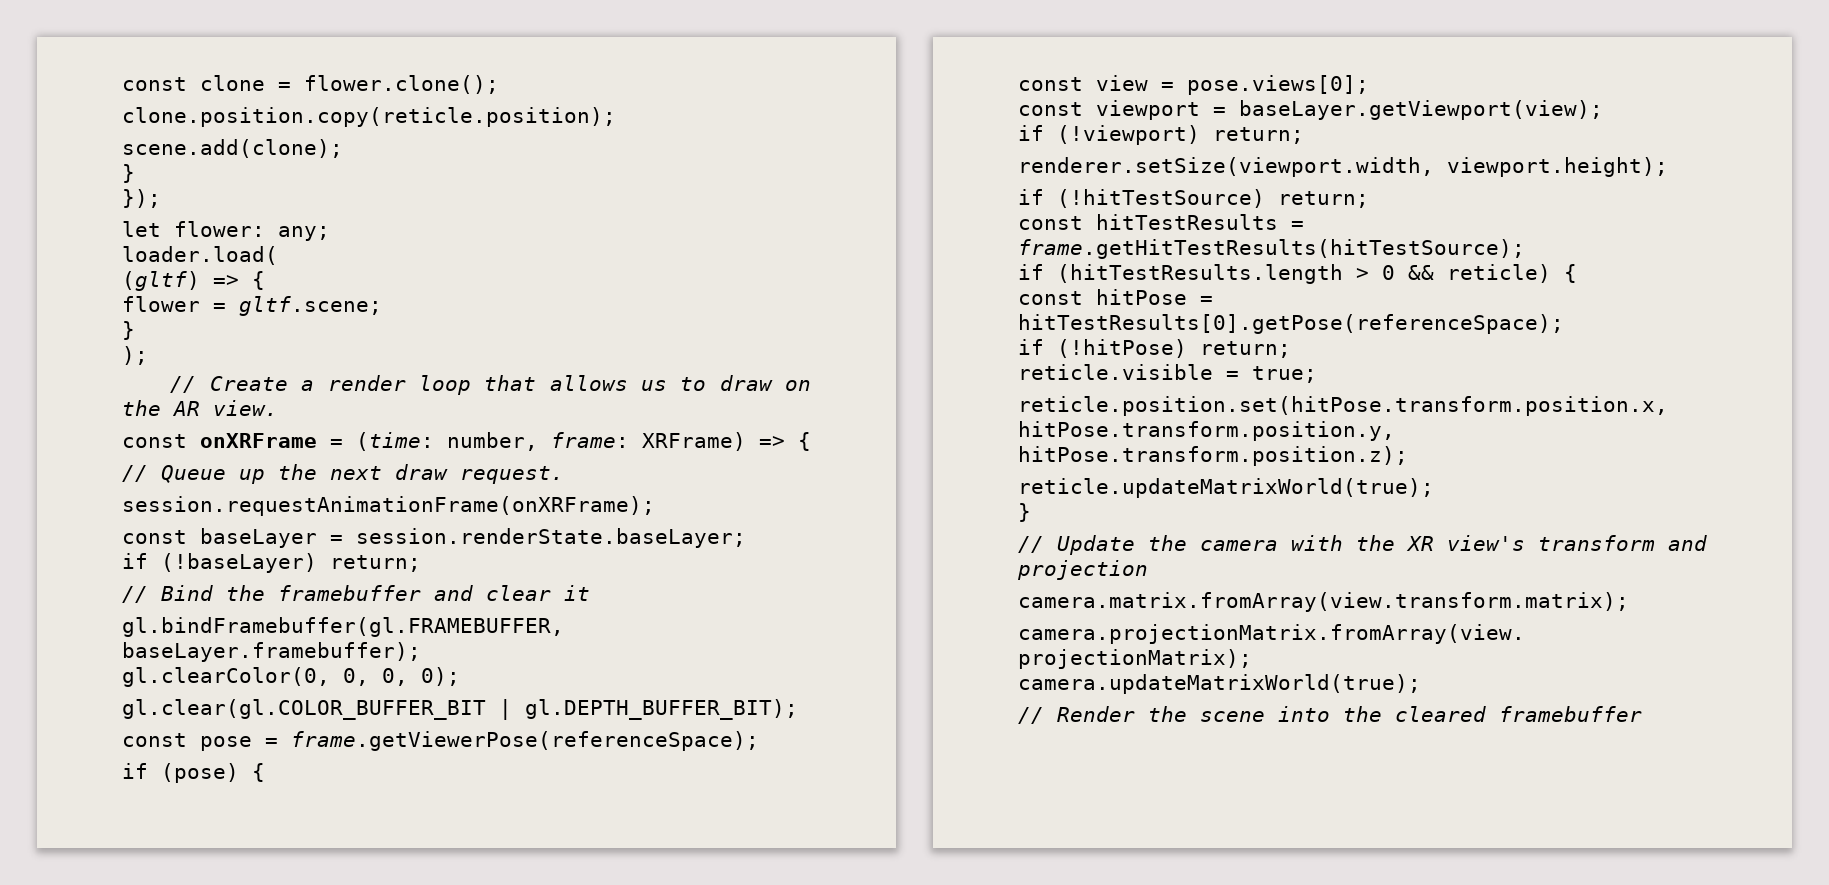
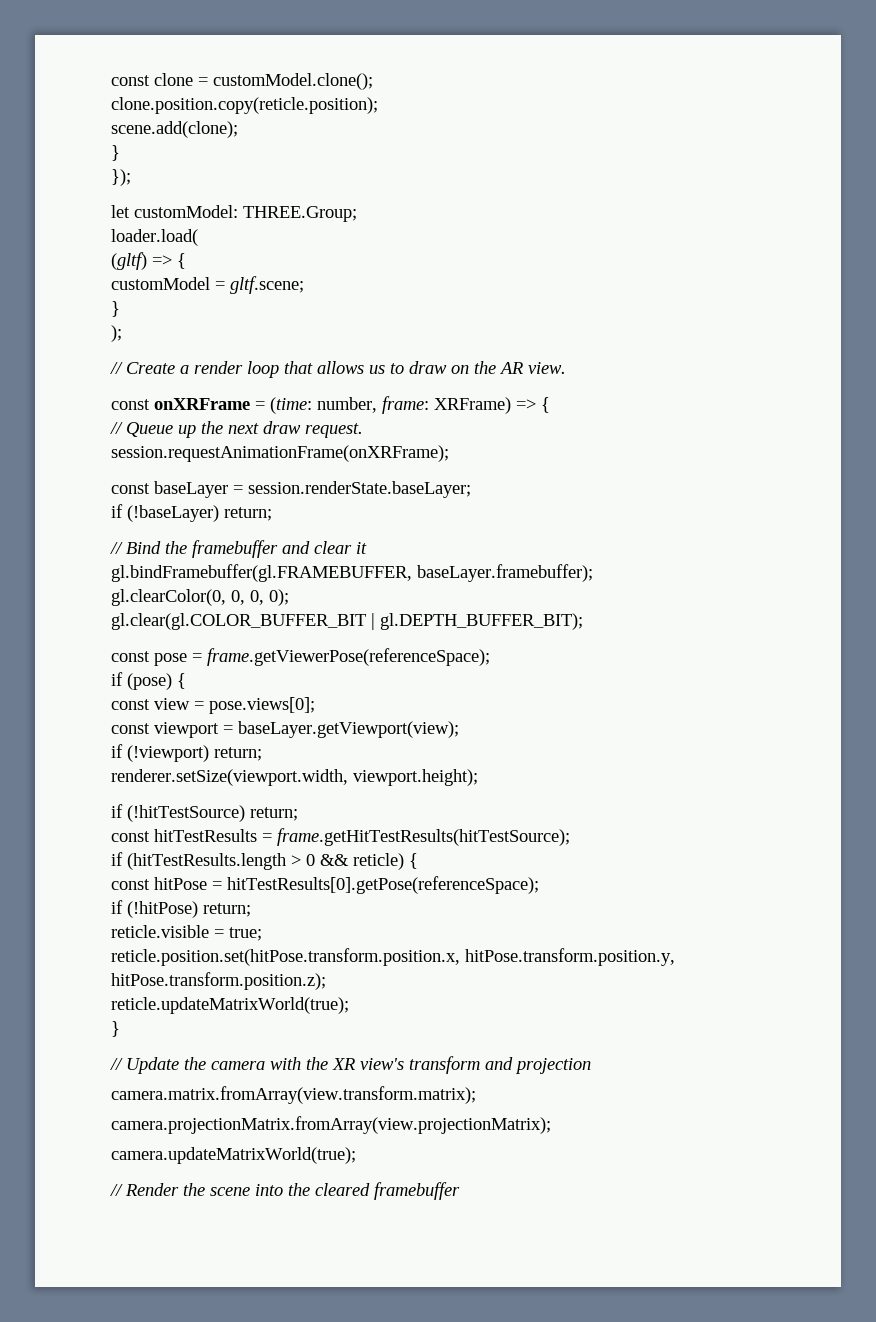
- const clone = flower.clone();
+ const clone = customModel.clone();
- let flower: any;
+ let customModel: THREE.Group;
- flower = gltf.scene;
+ customModel = gltf.scene;

